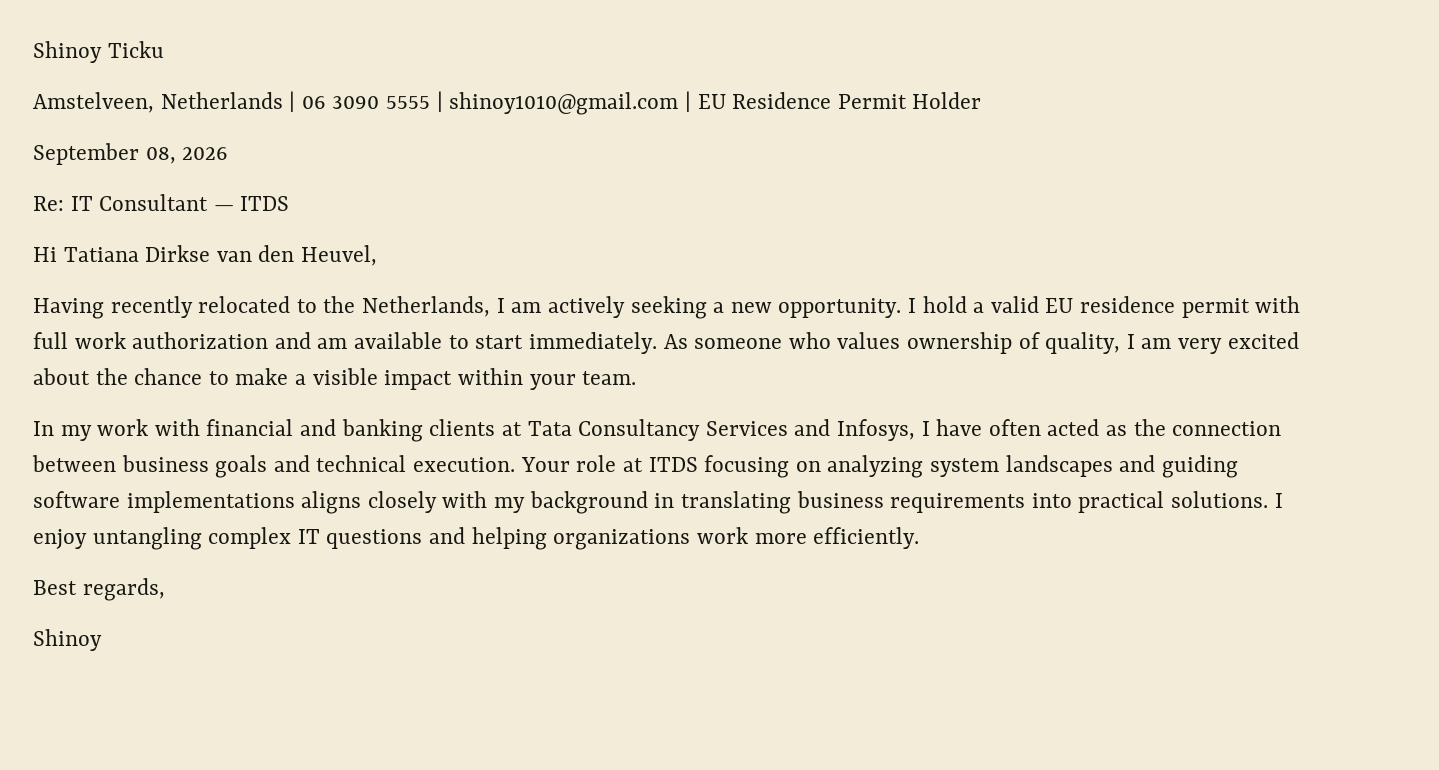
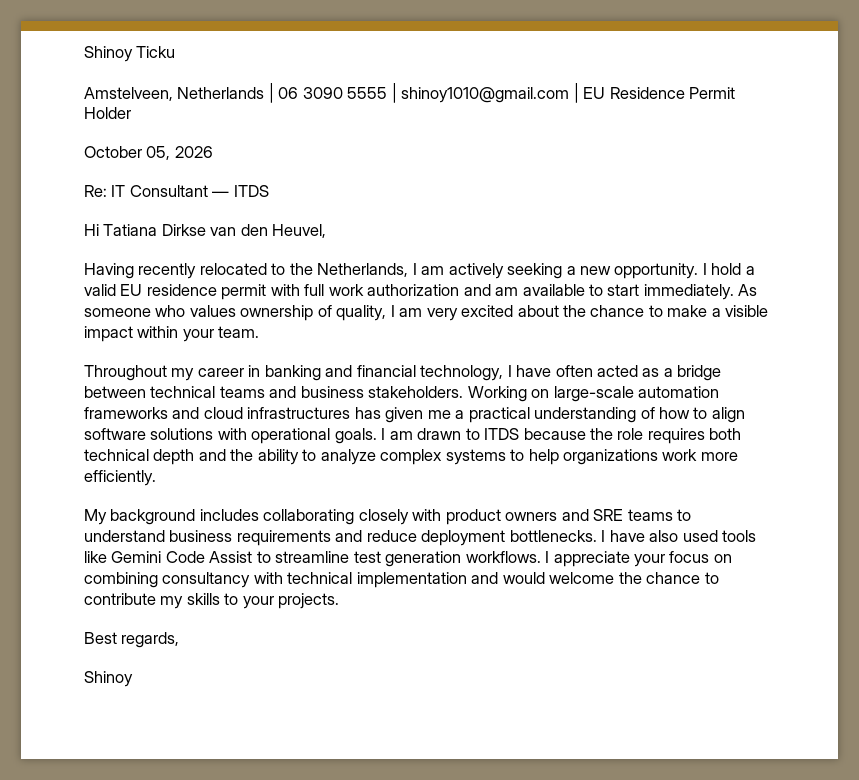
- September 08, 2026
+ October 05, 2026
- In my work with financial and banking clients at Tata Consultancy Services and Infosys, I have often acted as the connection between business goals and technical execution. Your role at ITDS focusing on analyzing system landscapes and guiding software implementations aligns closely with my background in translating business requirements into practical solutions. I enjoy untangling complex IT questions and helping organizations work more efficiently.
+ Throughout my career in banking and financial technology, I have often acted as a bridge between technical teams and business stakeholders. Working on large-scale automation frameworks and cloud infrastructures has given me a practical understanding of how to align software solutions with operational goals. I am drawn to ITDS because the role requires both technical depth and the ability to analyze complex systems to help organizations work more efficiently.
+ My background includes collaborating closely with product owners and SRE teams to understand business requirements and reduce deployment bottlenecks. I have also used tools like Gemini Code Assist to streamline test generation workflows. I appreciate your focus on combining consultancy with technical implementation and would welcome the chance to contribute my skills to your projects.

